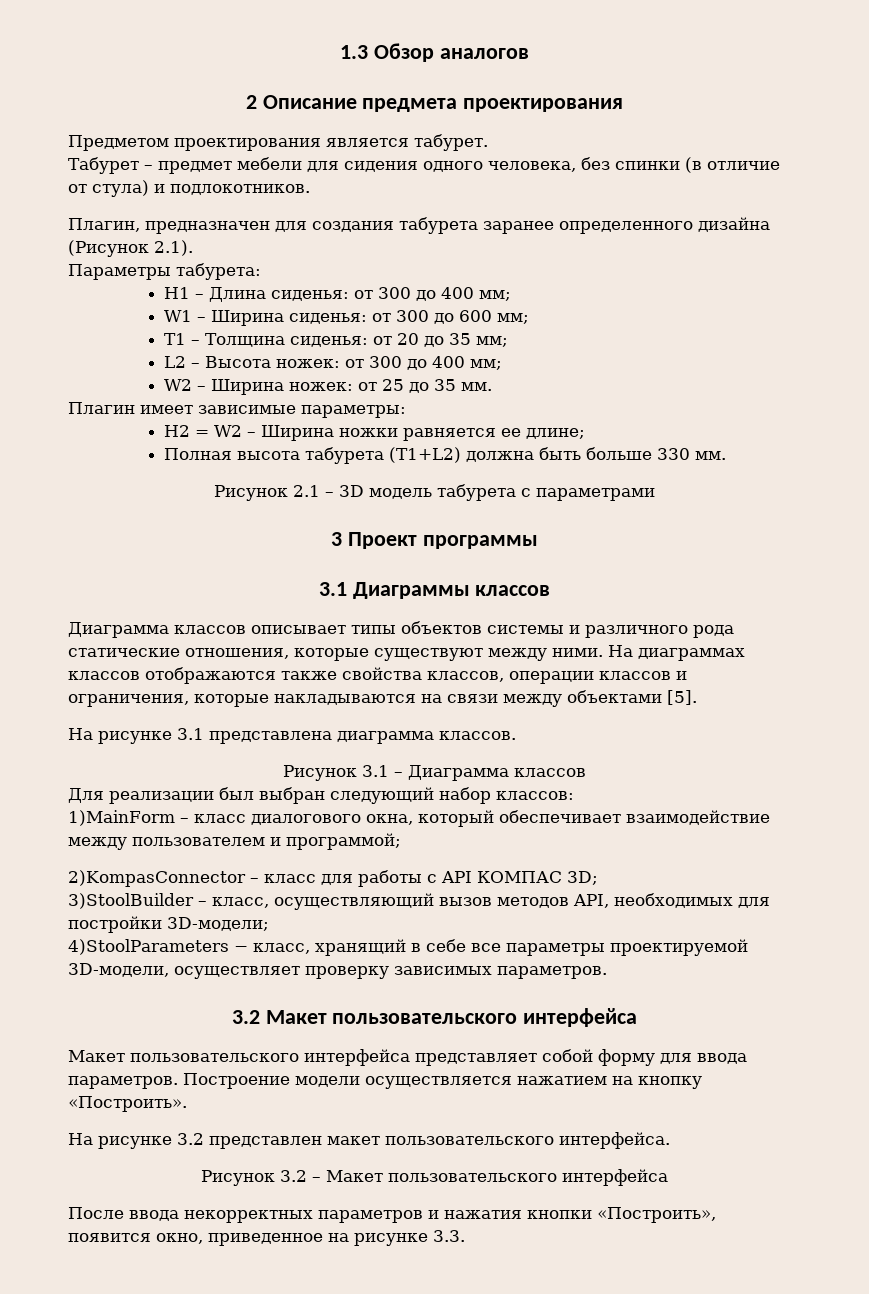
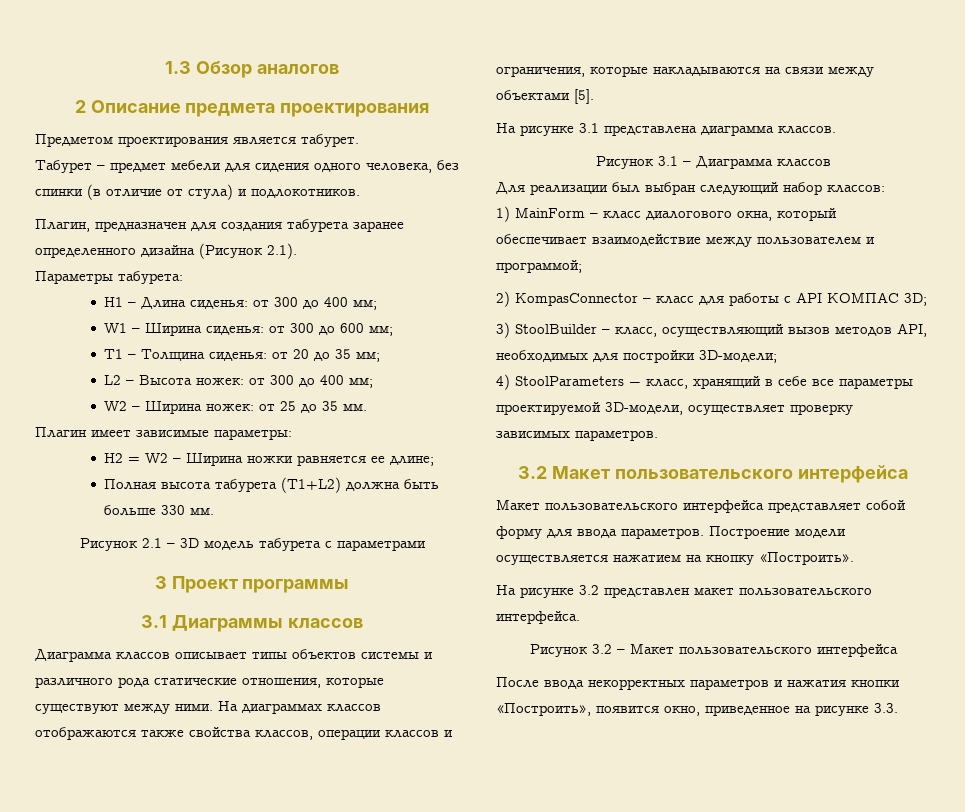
- 1)MainForm – класс диалогового окна, который обеспечивает взаимодействие между пользователем и программой;
+ 1) MainForm – класс диалогового окна, который обеспечивает взаимодействие между пользователем и программой;
- 2)KompasConnector – класс для работы с API КОМПАС 3D;
+ 2) KompasConnector – класс для работы с API КОМПАС 3D;
- 3)StoolBuilder – класс, осуществляющий вызов методов API, необходимых для постройки 3D-модели;
+ 3) StoolBuilder – класс, осуществляющий вызов методов API, необходимых для постройки 3D-модели;
- 4)StoolParameters − класс, хранящий в себе все параметры проектируемой 3D-модели, осуществляет проверку зависимых параметров.
+ 4) StoolParameters − класс, хранящий в себе все параметры проектируемой 3D-модели, осуществляет проверку зависимых параметров.

